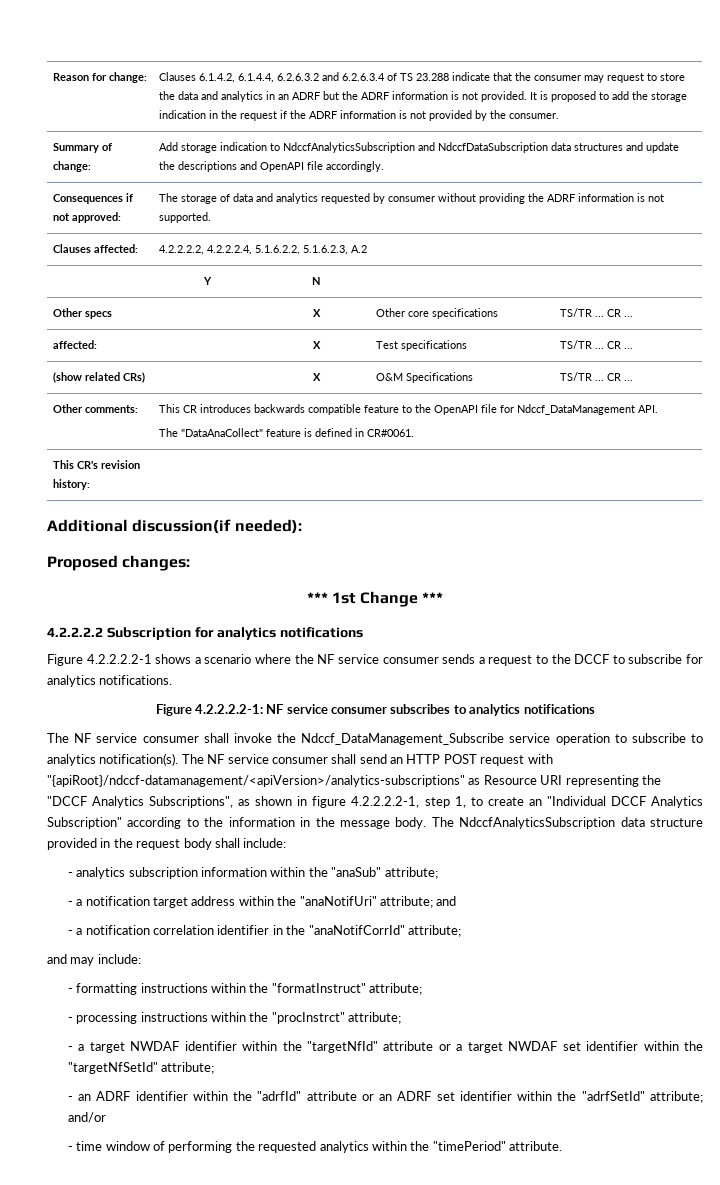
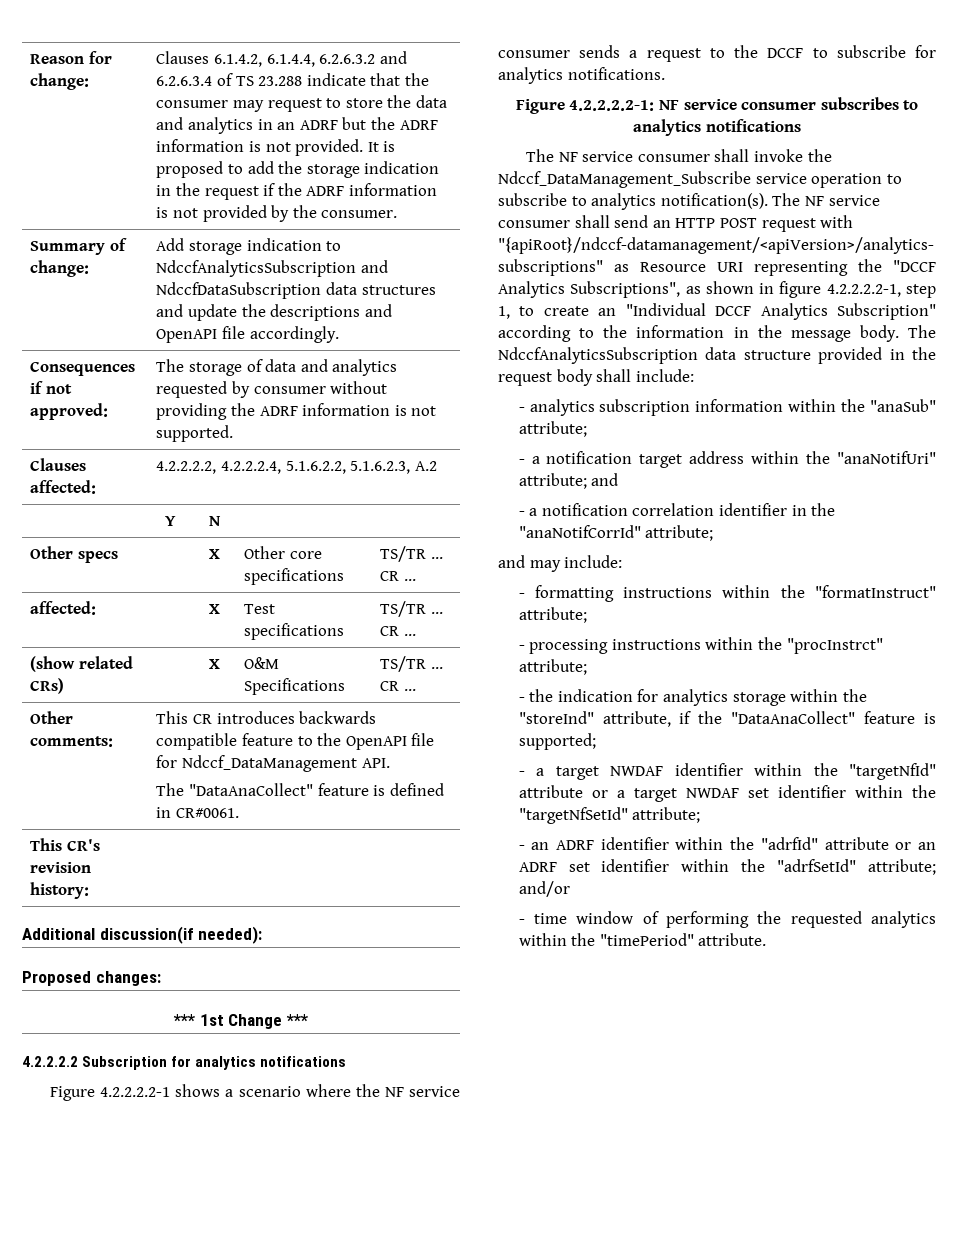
+ - the indication for analytics storage within the "storeInd" attribute, if the "DataAnaCollect" feature is supported;

